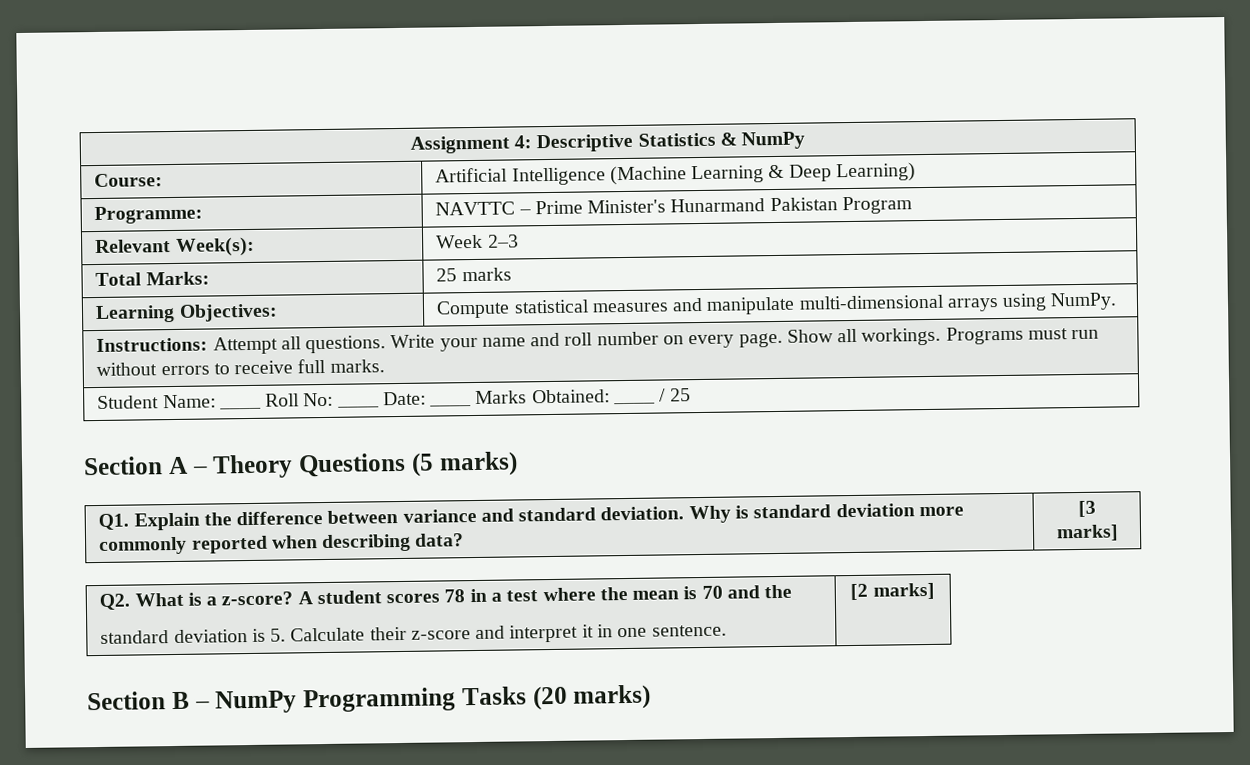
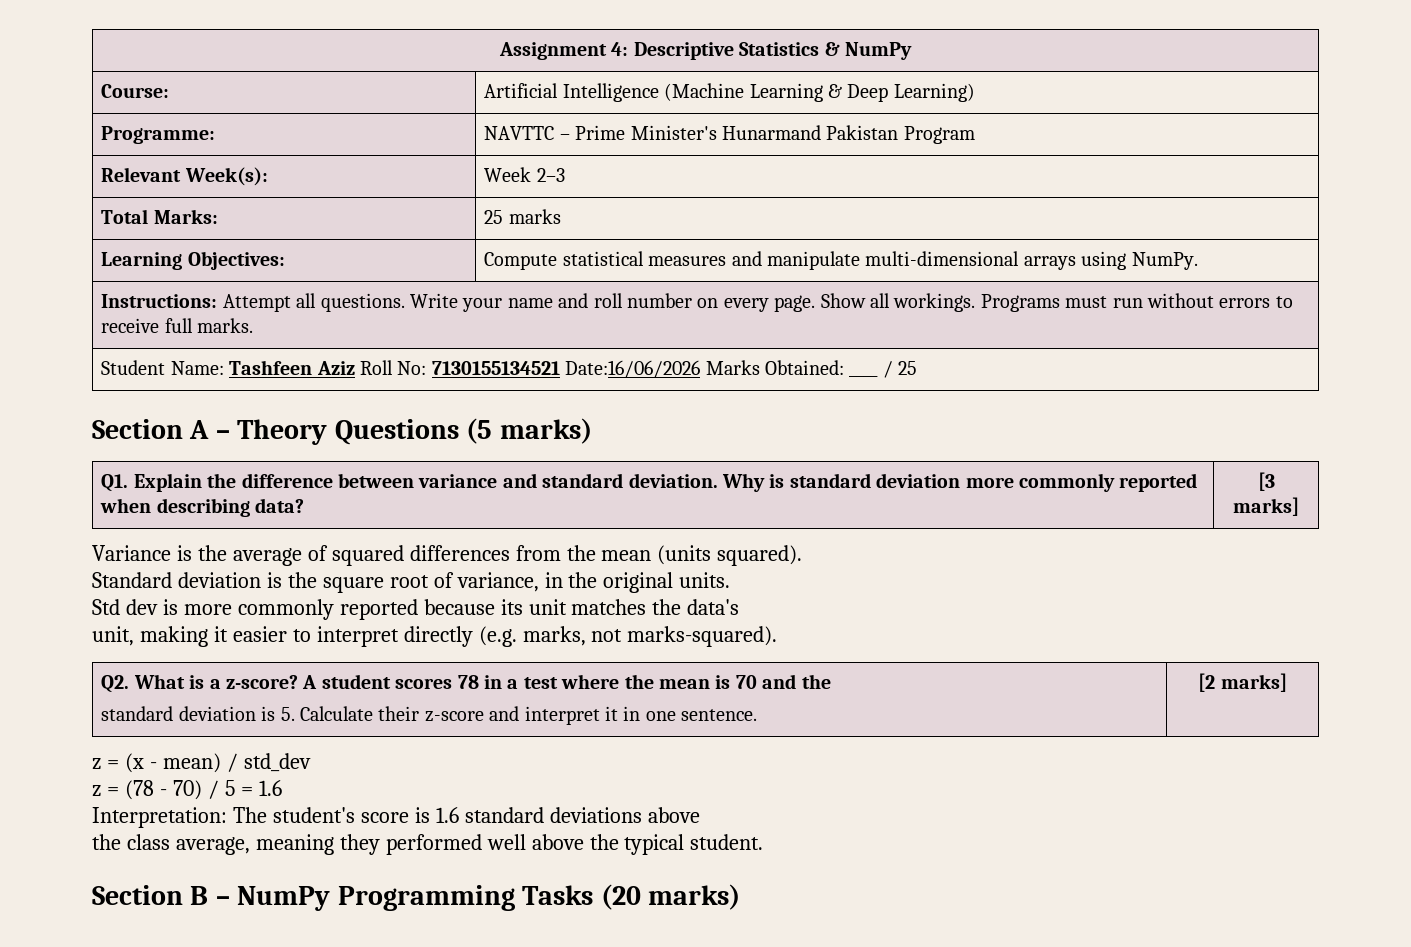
- Student Name: ____ Roll No: ____ Date: ____ Marks Obtained: ____ / 25
+ Student Name: Tashfeen Aziz Roll No: 7130155134521 Date:16/06/2026 Marks Obtained: ____ / 25
+ Variance is the average of squared differences from the mean (units squared).
+ Standard deviation is the square root of variance, in the original units.
+ Std dev is more commonly reported because its unit matches the data's
+ unit, making it easier to interpret directly (e.g. marks, not marks-squared).
+ z = (x - mean) / std_dev
+ z = (78 - 70) / 5 = 1.6
+ Interpretation: The student's score is 1.6 standard deviations above
+ the class average, meaning they performed well above the typical student.

